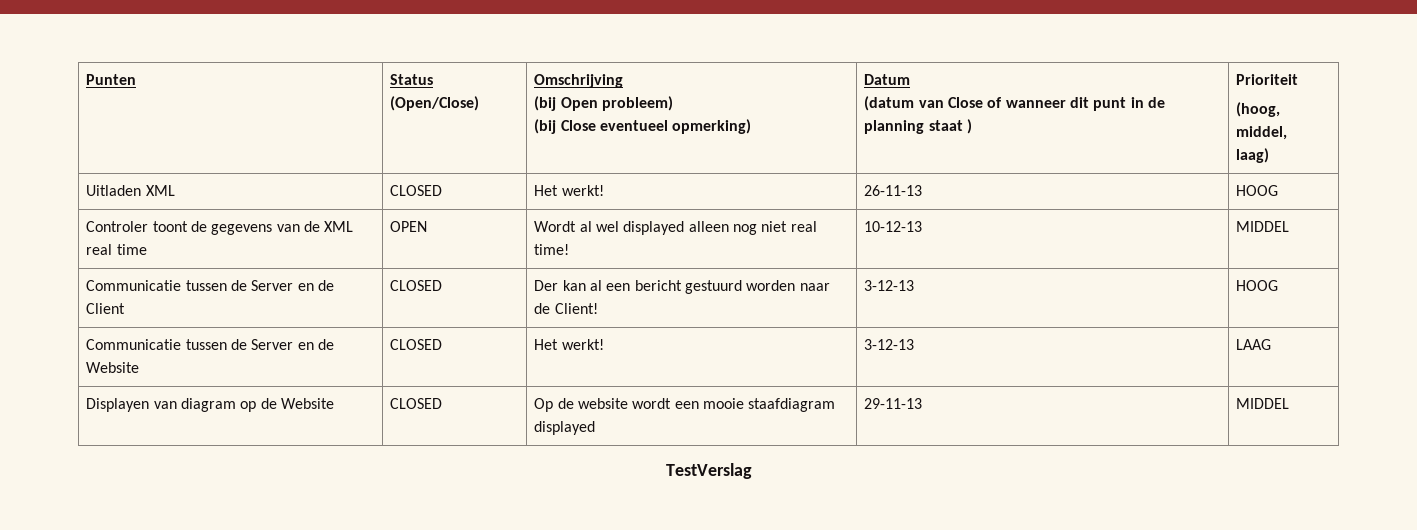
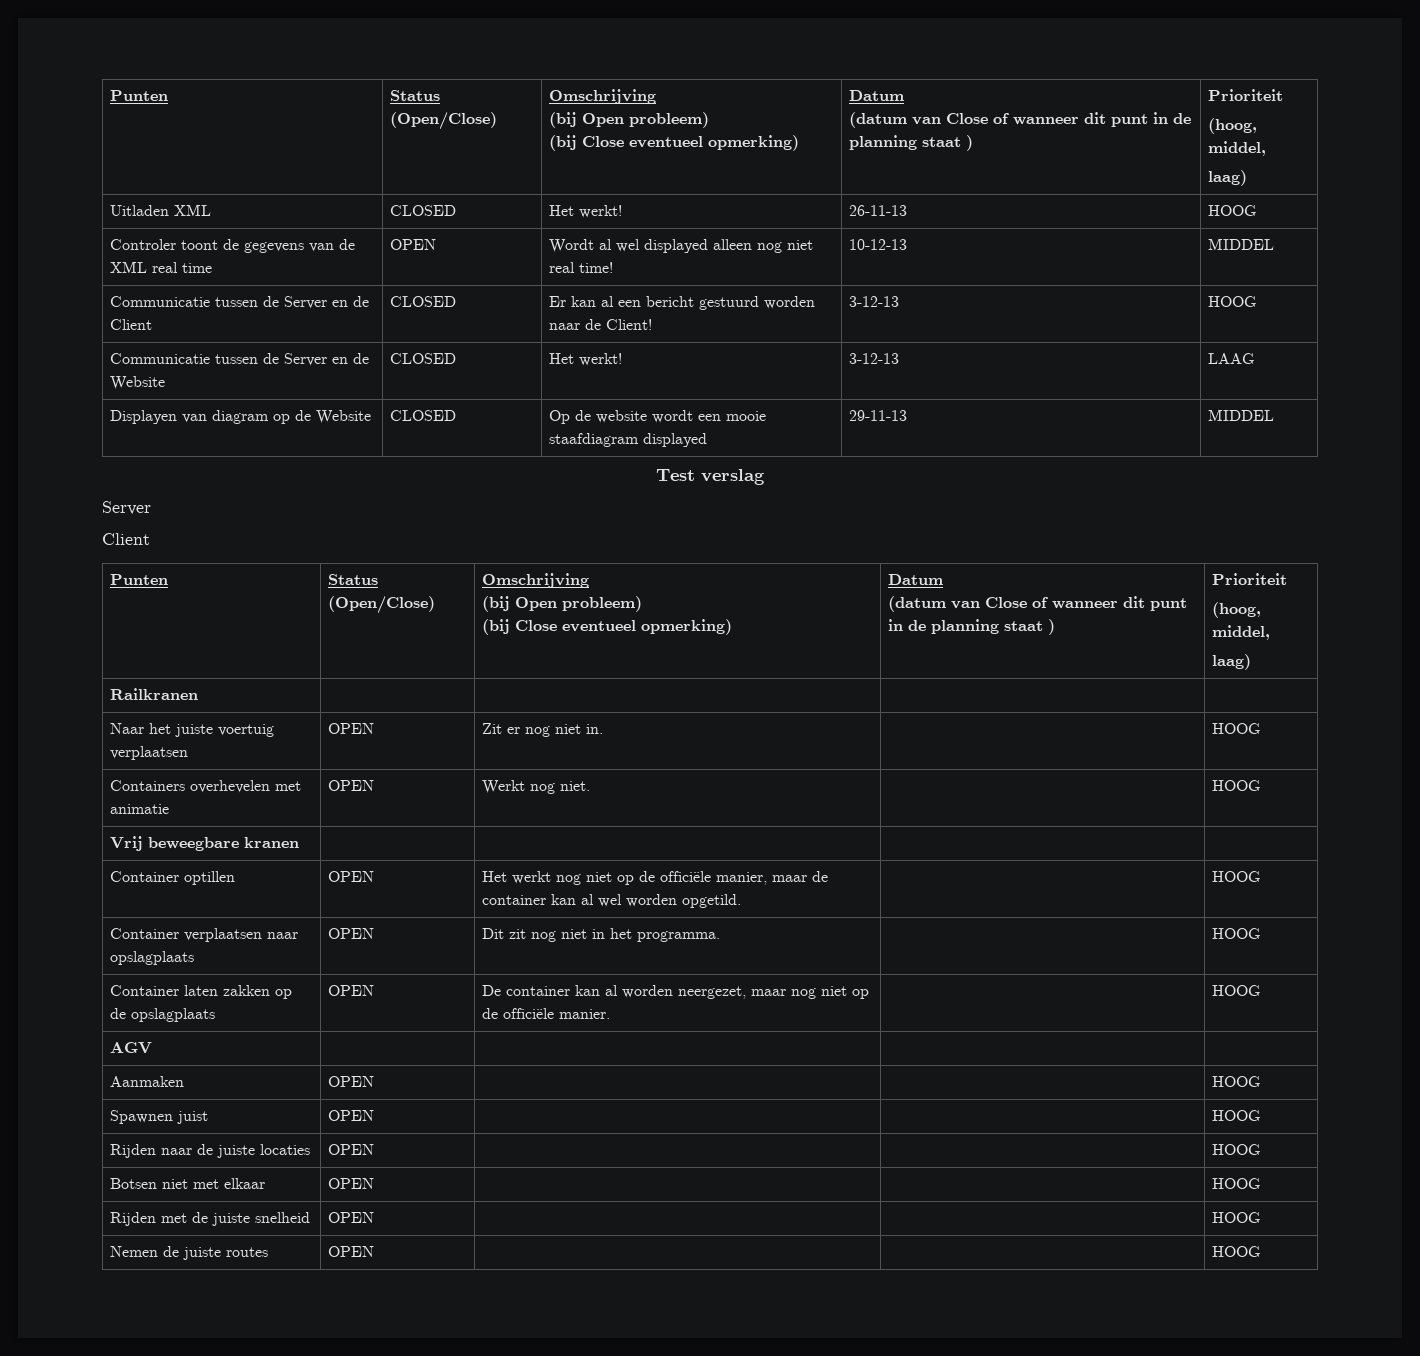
- Communicatie tussen de Server en de Client | CLOSED | Der kan al een bericht gestuurd worden naar de Client! | 3-12-13 | HOOG
+ Communicatie tussen de Server en de Client | CLOSED | Er kan al een bericht gestuurd worden naar de Client! | 3-12-13 | HOOG
- TestVerslag
+ Test verslag
+ Server
+ Client
+ Punten | Status (Open/Close) | Omschrijving
+ (bij Open probleem)
+ (bij Close eventueel opmerking) | Datum
+ (datum van Close of wanneer dit punt in de planning staat ) | Prioriteit
+ (hoog, middel,
+ laag)
+ Railkranen | | | |
+ Naar het juiste voertuig verplaatsen | OPEN | Zit er nog niet in. | | HOOG
+ Containers overhevelen met animatie | OPEN | Werkt nog niet. | | HOOG
+ Vrij beweegbare kranen | | | |
+ Container optillen | OPEN | Het werkt nog niet op de officiële manier, maar de container kan al wel worden opgetild. | | HOOG
+ Container verplaatsen naar opslagplaats | OPEN | Dit zit nog niet in het programma. | | HOOG
+ Container laten zakken op de opslagplaats | OPEN | De container kan al worden neergezet, maar nog niet op de officiële manier. | | HOOG
+ AGV | | | |
+ Aanmaken | OPEN | | | HOOG
+ Spawnen juist | OPEN | | | HOOG
+ Rijden naar de juiste locaties | OPEN | | | HOOG
+ Botsen niet met elkaar | OPEN | | | HOOG
+ Rijden met de juiste snelheid | OPEN | | | HOOG
+ Nemen de juiste routes | OPEN | | | HOOG

